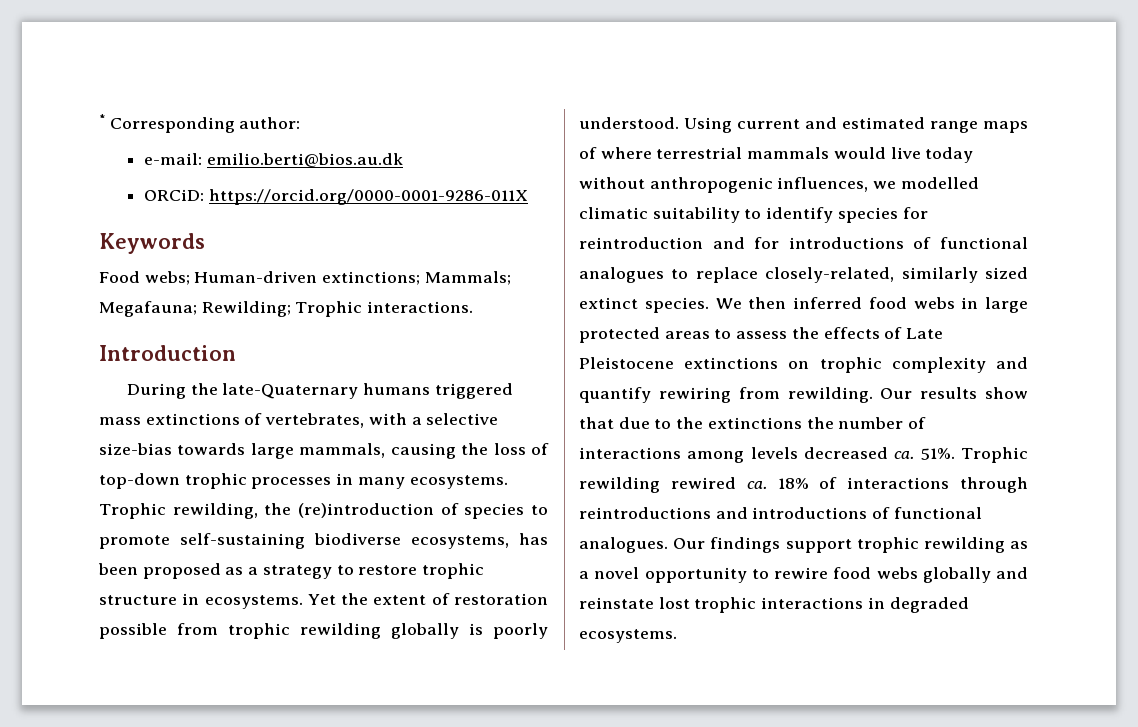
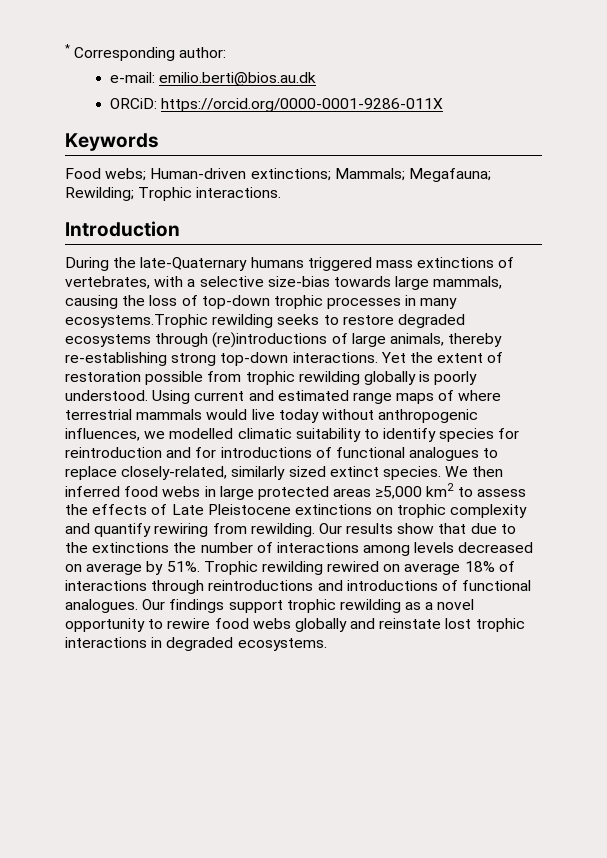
- During the late-Quaternary humans triggered mass extinctions of vertebrates, with a selective size-bias towards large mammals, causing the loss of top-down trophic processes in many ecosystems. Trophic rewilding, the (re)introduction of species to promote self-sustaining biodiverse ecosystems, has been proposed as a strategy to restore trophic structure in ecosystems.
+ During the late-Quaternary humans triggered mass extinctions of vertebrates, with a selective size-bias towards large mammals, causing the loss of top-down trophic processes in many ecosystems.Trophic rewilding seeks to restore degraded ecosystems through (re)introductions of large animals, thereby re-establishing strong top-down interactions.
- We then inferred food webs in large protected areas to assess the effects of Late Pleistocene extinctions on trophic complexity and quantify rewiring from rewilding.
+ We then inferred food webs in large protected areas ≥5,000 km2 to assess the effects of Late Pleistocene extinctions on trophic complexity and quantify rewiring from rewilding.
- Our results show that due to the extinctions the number of interactions among levels decreased ca. 51%.
+ Our results show that due to the extinctions the number of interactions among levels decreased on average by 51%.
- Trophic rewilding rewired ca. 18% of interactions through reintroductions and introductions of functional analogues.
+ Trophic rewilding rewired on average 18% of interactions through reintroductions and introductions of functional analogues.

